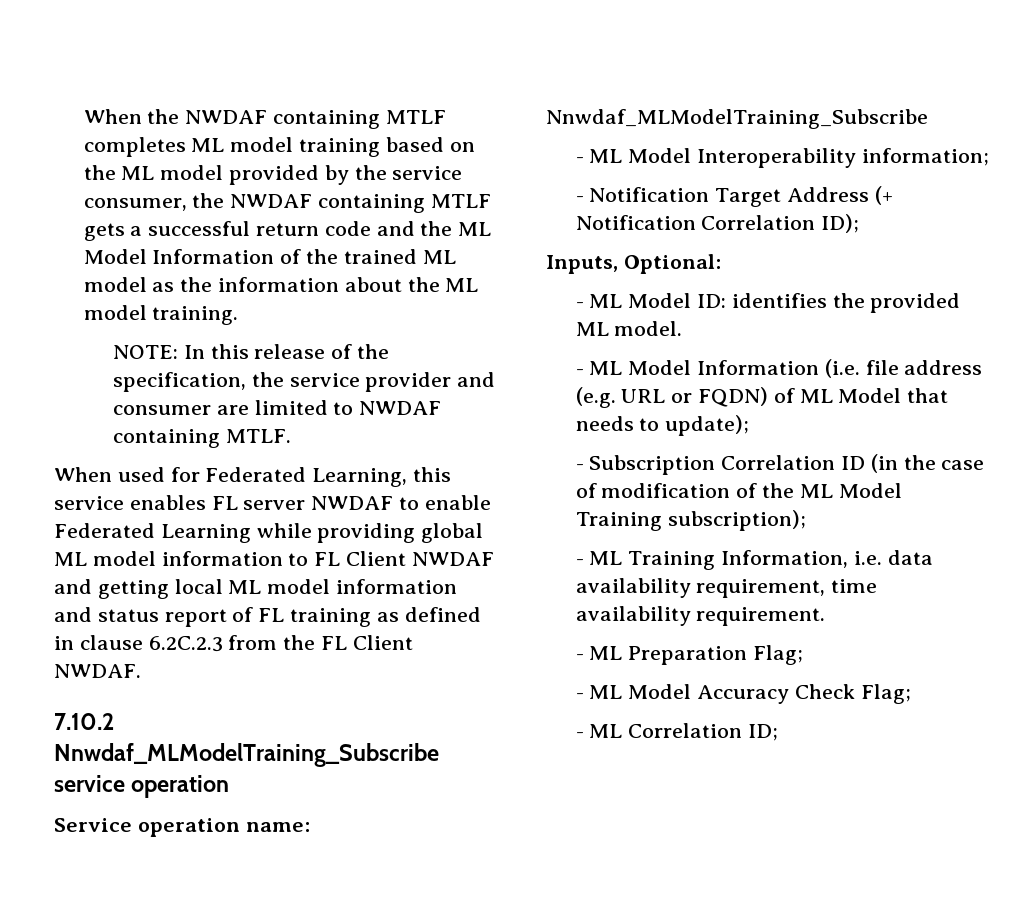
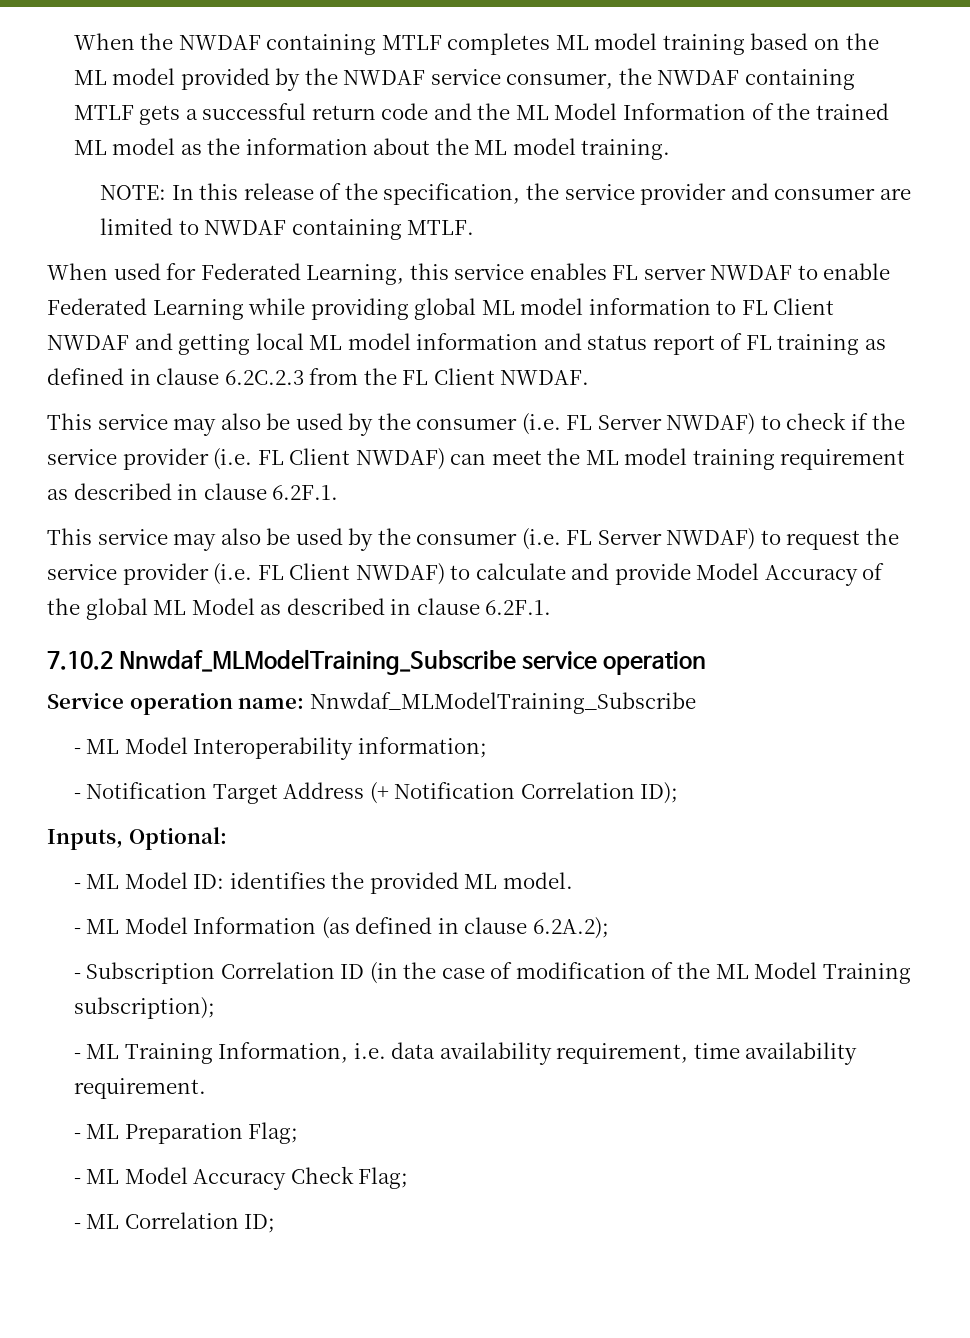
- When the NWDAF containing MTLF completes ML model training based on the ML model provided by the service consumer, the NWDAF containing MTLF gets a successful return code and the ML Model Information of the trained ML model as the information about the ML model training.
+ When the NWDAF containing MTLF completes ML model training based on the ML model provided by the NWDAF service consumer, the NWDAF containing MTLF gets a successful return code and the ML Model Information of the trained ML model as the information about the ML model training.
+ This service may also be used by the consumer (i.e. FL Server NWDAF) to check if the service provider (i.e. FL Client NWDAF) can meet the ML model training requirement as described in clause 6.2F.1.
+ This service may also be used by the consumer (i.e. FL Server NWDAF) to request the service provider (i.e. FL Client NWDAF) to calculate and provide Model Accuracy of the global ML Model as described in clause 6.2F.1.
- - ML Model Information (i.e. file address (e.g. URL or FQDN) of ML Model that needs to update);
+ - ML Model Information (as defined in clause 6.2A.2);

